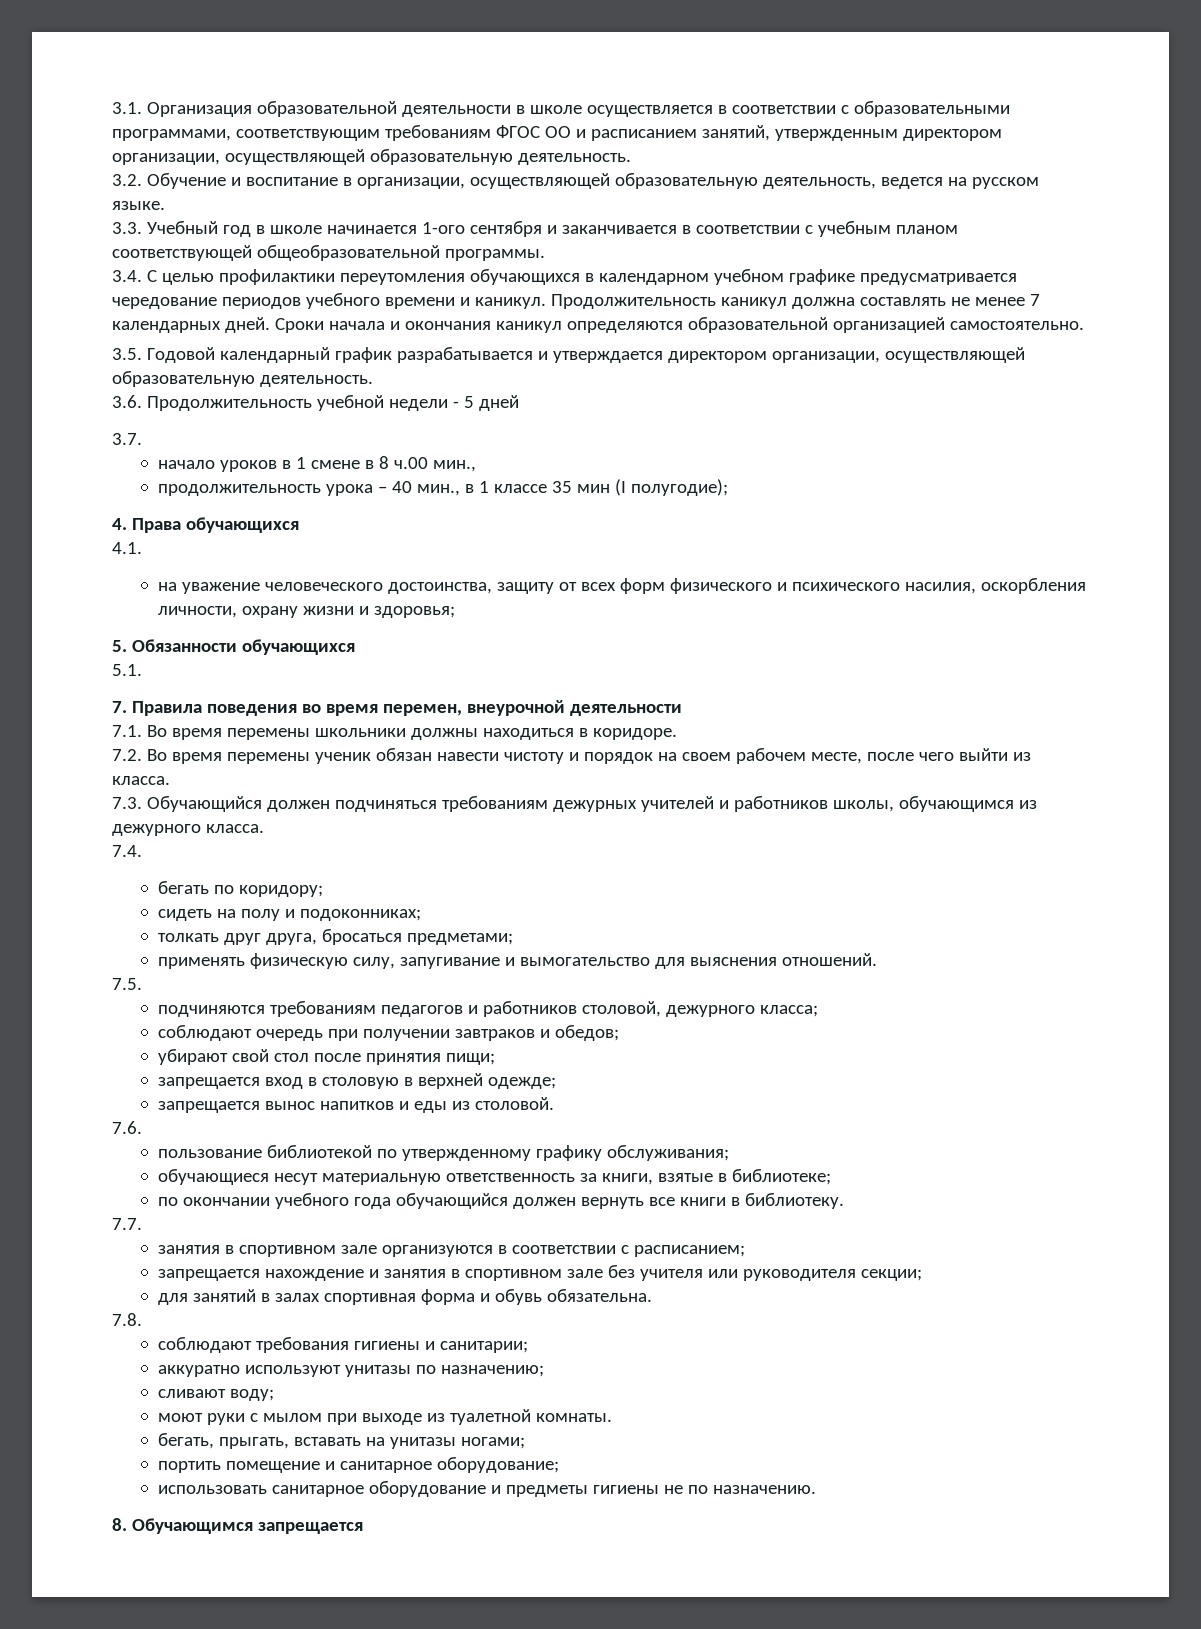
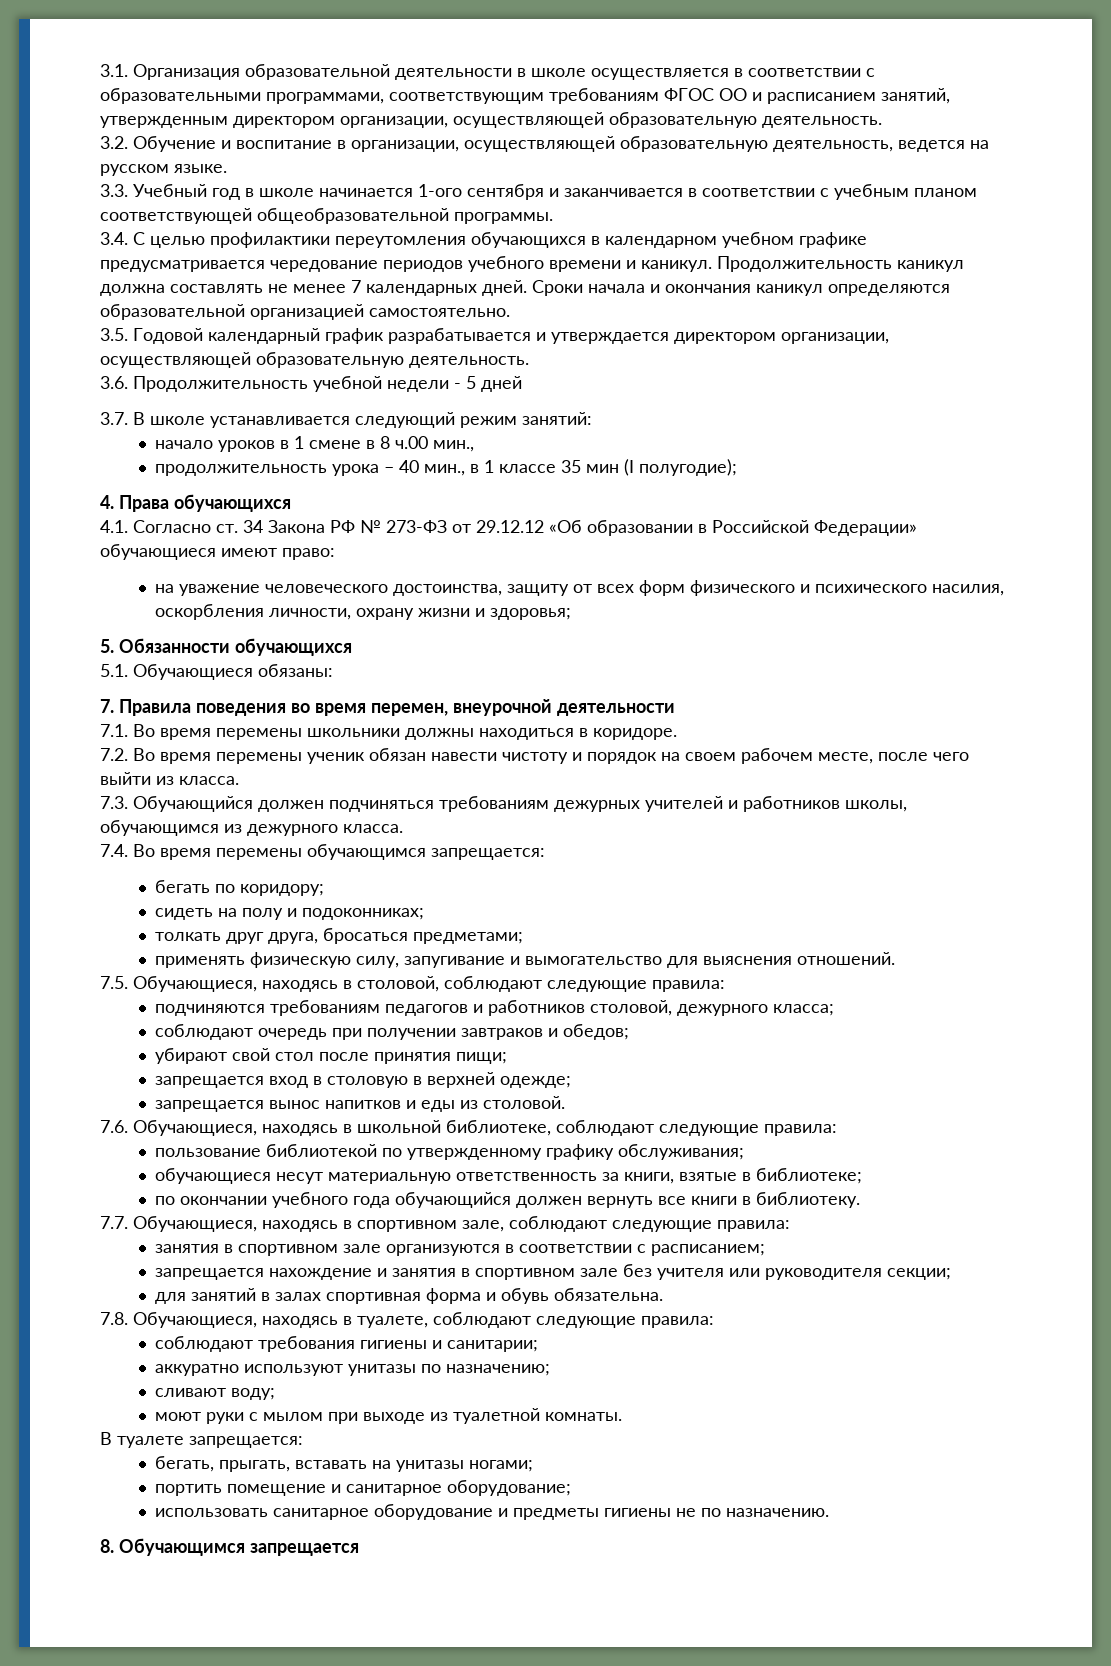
- 3.7.
+ 3.7. В школе устанавливается следующий режим занятий:
- 4.1.
+ 4.1. Согласно ст. 34 Закона РФ № 273-ФЗ от 29.12.12 «Об образовании в Российской Федерации» обучающиеся имеют право:
- 5.1.
+ 5.1. Обучающиеся обязаны:
- 7.4.
+ 7.4. Во время перемены обучающимся запрещается:
- 7.5.
+ 7.5. Обучающиеся, находясь в столовой, соблюдают следующие правила:
- 7.6.
+ 7.6. Обучающиеся, находясь в школьной библиотеке, соблюдают следующие правила:
- 7.7.
+ 7.7. Обучающиеся, находясь в спортивном зале, соблюдают следующие правила:
- 7.8.
+ 7.8. Обучающиеся, находясь в туалете, соблюдают следующие правила:
+ В туалете запрещается:

